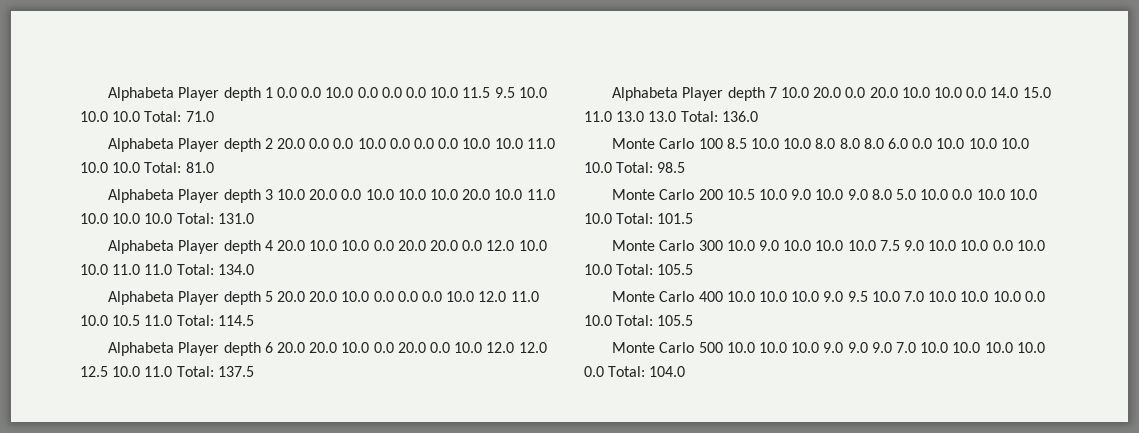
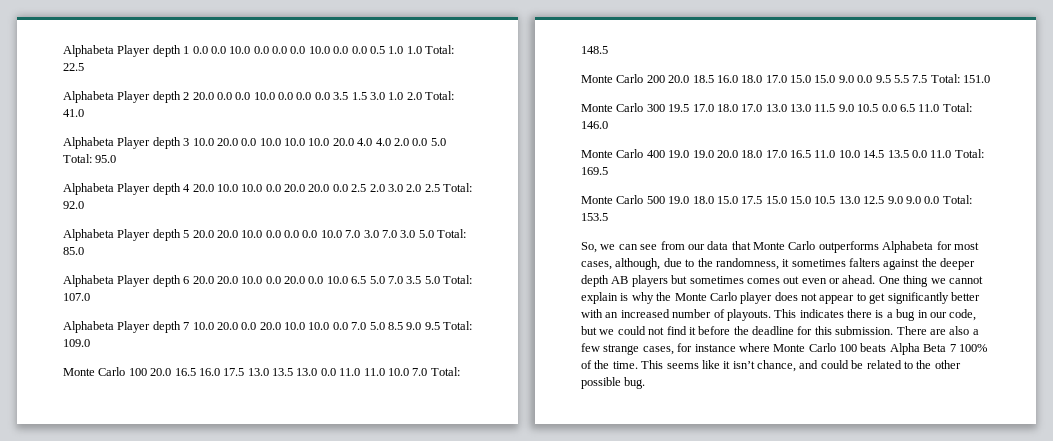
- Alphabeta Player depth 1 0.0 0.0 10.0 0.0 0.0 0.0 10.0 11.5 9.5 10.0 10.0 10.0 Total: 71.0
+ Alphabeta Player depth 1 0.0 0.0 10.0 0.0 0.0 0.0 10.0 0.0 0.0 0.5 1.0 1.0 Total: 22.5
- Alphabeta Player depth 2 20.0 0.0 0.0 10.0 0.0 0.0 0.0 10.0 10.0 11.0 10.0 10.0 Total: 81.0
+ Alphabeta Player depth 2 20.0 0.0 0.0 10.0 0.0 0.0 0.0 3.5 1.5 3.0 1.0 2.0 Total: 41.0
- Alphabeta Player depth 3 10.0 20.0 0.0 10.0 10.0 10.0 20.0 10.0 11.0 10.0 10.0 10.0 Total: 131.0
+ Alphabeta Player depth 3 10.0 20.0 0.0 10.0 10.0 10.0 20.0 4.0 4.0 2.0 0.0 5.0 Total: 95.0
- Alphabeta Player depth 4 20.0 10.0 10.0 0.0 20.0 20.0 0.0 12.0 10.0 10.0 11.0 11.0 Total: 134.0
+ Alphabeta Player depth 4 20.0 10.0 10.0 0.0 20.0 20.0 0.0 2.5 2.0 3.0 2.0 2.5 Total: 92.0
- Alphabeta Player depth 5 20.0 20.0 10.0 0.0 0.0 0.0 10.0 12.0 11.0 10.0 10.5 11.0 Total: 114.5
+ Alphabeta Player depth 5 20.0 20.0 10.0 0.0 0.0 0.0 10.0 7.0 3.0 7.0 3.0 5.0 Total: 85.0
- Alphabeta Player depth 6 20.0 20.0 10.0 0.0 20.0 0.0 10.0 12.0 12.0 12.5 10.0 11.0 Total: 137.5
+ Alphabeta Player depth 6 20.0 20.0 10.0 0.0 20.0 0.0 10.0 6.5 5.0 7.0 3.5 5.0 Total: 107.0
- Alphabeta Player depth 7 10.0 20.0 0.0 20.0 10.0 10.0 0.0 14.0 15.0 11.0 13.0 13.0 Total: 136.0
- Monte Carlo 100 8.5 10.0 10.0 8.0 8.0 8.0 6.0 0.0 10.0 10.0 10.0 10.0 Total: 98.5
- Monte Carlo 200 10.5 10.0 9.0 10.0 9.0 8.0 5.0 10.0 0.0 10.0 10.0 10.0 Total: 101.5
- Monte Carlo 300 10.0 9.0 10.0 10.0 10.0 7.5 9.0 10.0 10.0 0.0 10.0 10.0 Total: 105.5
- Monte Carlo 400 10.0 10.0 10.0 9.0 9.5 10.0 7.0 10.0 10.0 10.0 0.0 10.0 Total: 105.5
- Monte Carlo 500 10.0 10.0 10.0 9.0 9.0 9.0 7.0 10.0 10.0 10.0 10.0 0.0 Total: 104.0
+ Alphabeta Player depth 7 10.0 20.0 0.0 20.0 10.0 10.0 0.0 7.0 5.0 8.5 9.0 9.5 Total: 109.0
+ Monte Carlo 100 20.0 16.5 16.0 17.5 13.0 13.5 13.0 0.0 11.0 11.0 10.0 7.0 Total: 148.5
+ Monte Carlo 200 20.0 18.5 16.0 18.0 17.0 15.0 15.0 9.0 0.0 9.5 5.5 7.5 Total: 151.0
+ Monte Carlo 300 19.5 17.0 18.0 17.0 13.0 13.0 11.5 9.0 10.5 0.0 6.5 11.0 Total: 146.0
+ Monte Carlo 400 19.0 19.0 20.0 18.0 17.0 16.5 11.0 10.0 14.5 13.5 0.0 11.0 Total: 169.5
+ Monte Carlo 500 19.0 18.0 15.0 17.5 15.0 15.0 10.5 13.0 12.5 9.0 9.0 0.0 Total: 153.5
+ So, we can see from our data that Monte Carlo outperforms Alphabeta for most cases, although, due to the randomness, it sometimes falters against the deeper depth AB players but sometimes comes out even or ahead. One thing we cannot explain is why the Monte Carlo player does not appear to get significantly better with an increased number of playouts. This indicates there is a bug in our code, but we could not find it before the deadline for this submission. There are also a few strange cases, for instance where Monte Carlo 100 beats Alpha Beta 7 100% of the time. This seems like it isn’t chance, and could be related to the other possible bug.

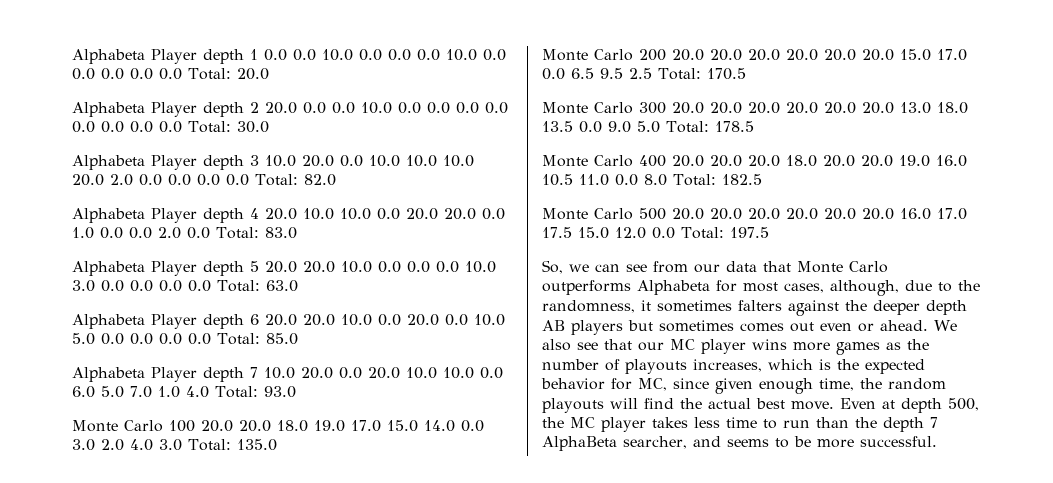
- Alphabeta Player depth 1 0.0 0.0 10.0 0.0 0.0 0.0 10.0 0.0 0.0 0.5 1.0 1.0 Total: 22.5
+ Alphabeta Player depth 1 0.0 0.0 10.0 0.0 0.0 0.0 10.0 0.0 0.0 0.0 0.0 0.0 Total: 20.0
- Alphabeta Player depth 2 20.0 0.0 0.0 10.0 0.0 0.0 0.0 3.5 1.5 3.0 1.0 2.0 Total: 41.0
+ Alphabeta Player depth 2 20.0 0.0 0.0 10.0 0.0 0.0 0.0 0.0 0.0 0.0 0.0 0.0 Total: 30.0
- Alphabeta Player depth 3 10.0 20.0 0.0 10.0 10.0 10.0 20.0 4.0 4.0 2.0 0.0 5.0 Total: 95.0
+ Alphabeta Player depth 3 10.0 20.0 0.0 10.0 10.0 10.0 20.0 2.0 0.0 0.0 0.0 0.0 Total: 82.0
- Alphabeta Player depth 4 20.0 10.0 10.0 0.0 20.0 20.0 0.0 2.5 2.0 3.0 2.0 2.5 Total: 92.0
+ Alphabeta Player depth 4 20.0 10.0 10.0 0.0 20.0 20.0 0.0 1.0 0.0 0.0 2.0 0.0 Total: 83.0
- Alphabeta Player depth 5 20.0 20.0 10.0 0.0 0.0 0.0 10.0 7.0 3.0 7.0 3.0 5.0 Total: 85.0
+ Alphabeta Player depth 5 20.0 20.0 10.0 0.0 0.0 0.0 10.0 3.0 0.0 0.0 0.0 0.0 Total: 63.0
- Alphabeta Player depth 6 20.0 20.0 10.0 0.0 20.0 0.0 10.0 6.5 5.0 7.0 3.5 5.0 Total: 107.0
+ Alphabeta Player depth 6 20.0 20.0 10.0 0.0 20.0 0.0 10.0 5.0 0.0 0.0 0.0 0.0 Total: 85.0
- Alphabeta Player depth 7 10.0 20.0 0.0 20.0 10.0 10.0 0.0 7.0 5.0 8.5 9.0 9.5 Total: 109.0
- Monte Carlo 100 20.0 16.5 16.0 17.5 13.0 13.5 13.0 0.0 11.0 11.0 10.0 7.0 Total: 148.5
- Monte Carlo 200 20.0 18.5 16.0 18.0 17.0 15.0 15.0 9.0 0.0 9.5 5.5 7.5 Total: 151.0
- Monte Carlo 300 19.5 17.0 18.0 17.0 13.0 13.0 11.5 9.0 10.5 0.0 6.5 11.0 Total: 146.0
- Monte Carlo 400 19.0 19.0 20.0 18.0 17.0 16.5 11.0 10.0 14.5 13.5 0.0 11.0 Total: 169.5
- Monte Carlo 500 19.0 18.0 15.0 17.5 15.0 15.0 10.5 13.0 12.5 9.0 9.0 0.0 Total: 153.5
+ Alphabeta Player depth 7 10.0 20.0 0.0 20.0 10.0 10.0 0.0 6.0 5.0 7.0 1.0 4.0 Total: 93.0
+ Monte Carlo 100 20.0 20.0 18.0 19.0 17.0 15.0 14.0 0.0 3.0 2.0 4.0 3.0 Total: 135.0
+ Monte Carlo 200 20.0 20.0 20.0 20.0 20.0 20.0 15.0 17.0 0.0 6.5 9.5 2.5 Total: 170.5
+ Monte Carlo 300 20.0 20.0 20.0 20.0 20.0 20.0 13.0 18.0 13.5 0.0 9.0 5.0 Total: 178.5
+ Monte Carlo 400 20.0 20.0 20.0 18.0 20.0 20.0 19.0 16.0 10.5 11.0 0.0 8.0 Total: 182.5
+ Monte Carlo 500 20.0 20.0 20.0 20.0 20.0 20.0 16.0 17.0 17.5 15.0 12.0 0.0 Total: 197.5
- One thing we cannot explain is why the Monte Carlo player does not appear to get significantly better with an increased number of playouts. This indicates there is a bug in our code, but we could not find it before the deadline for this submission. There are also a few strange cases, for instance where Monte Carlo 100 beats Alpha Beta 7 100% of the time. This seems like it isn’t chance, and could be related to the other possible bug.
+ We also see that our MC player wins more games as the number of playouts increases, which is the expected behavior for MC, since given enough time, the random playouts will find the actual best move. Even at depth 500, the MC player takes less time to run than the depth 7 AlphaBeta searcher, and seems to be more successful.

